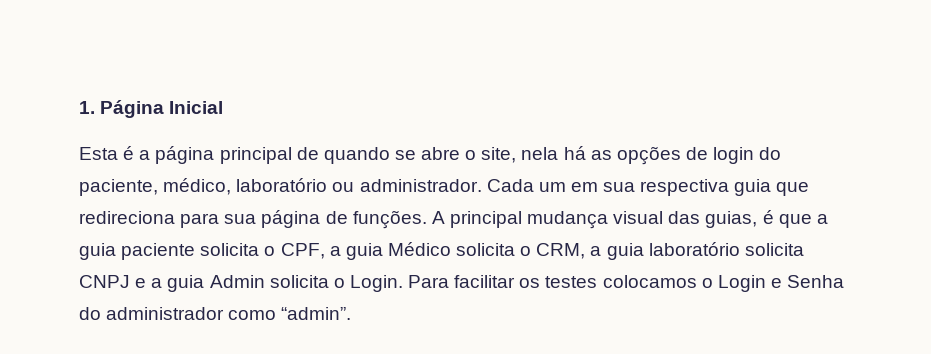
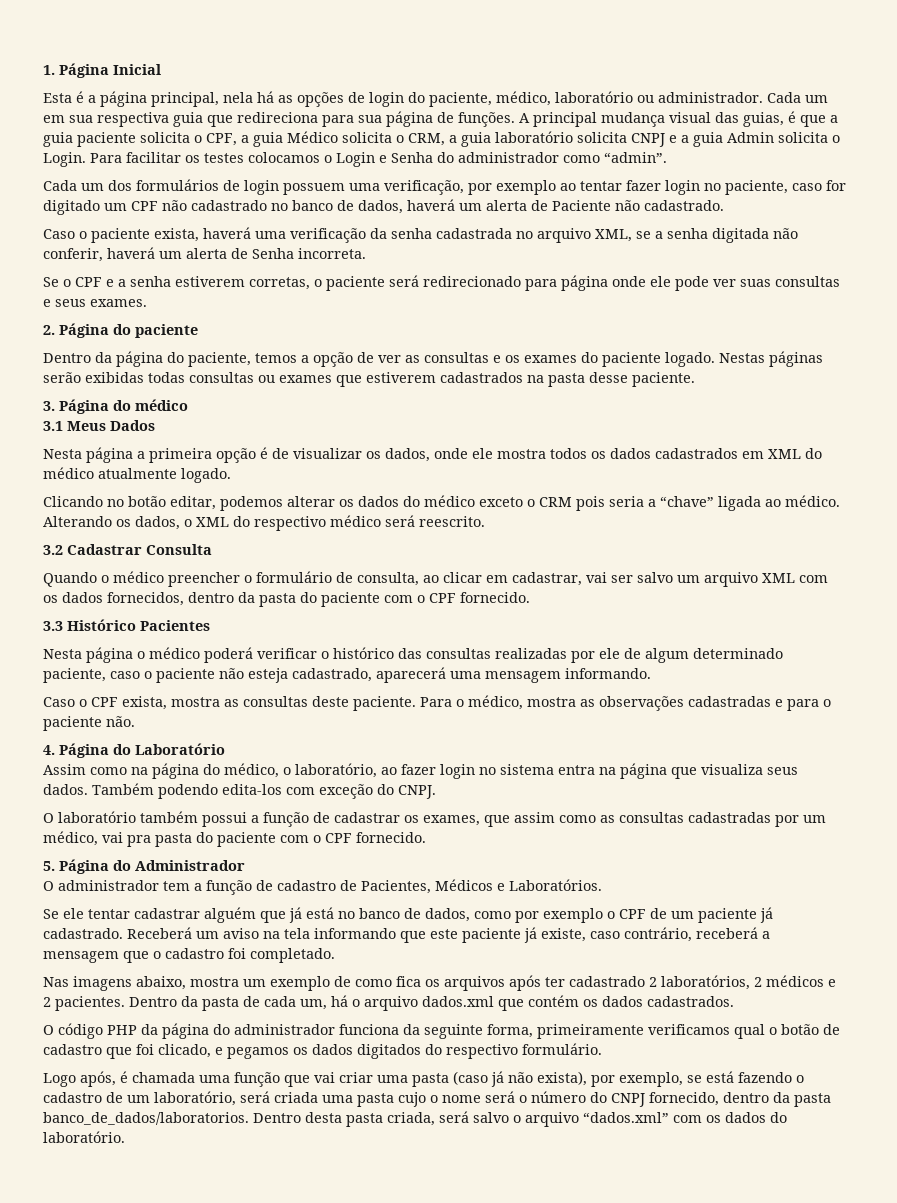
- Esta é a página principal de quando se abre o site, nela há as opções de login do paciente, médico, laboratório ou administrador.
+ Esta é a página principal, nela há as opções de login do paciente, médico, laboratório ou administrador.
+ Cada um dos formulários de login possuem uma verificação, por exemplo ao tentar fazer login no paciente, caso for digitado um CPF não cadastrado no banco de dados, haverá um alerta de Paciente não cadastrado.
+ Caso o paciente exista, haverá uma verificação da senha cadastrada no arquivo XML, se a senha digitada não conferir, haverá um alerta de Senha incorreta.
+ Se o CPF e a senha estiverem corretas, o paciente será redirecionado para página onde ele pode ver suas consultas e seus exames.
+ 2. Página do paciente
+ Dentro da página do paciente, temos a opção de ver as consultas e os exames do paciente logado. Nestas páginas serão exibidas todas consultas ou exames que estiverem cadastrados na pasta desse paciente.
+ 3. Página do médico
+ 3.1 Meus Dados
+ Nesta página a primeira opção é de visualizar os dados, onde ele mostra todos os dados cadastrados em XML do médico atualmente logado.
+ Clicando no botão editar, podemos alterar os dados do médico exceto o CRM pois seria a “chave” ligada ao médico. Alterando os dados, o XML do respectivo médico será reescrito.
+ 3.2 Cadastrar Consulta
+ Quando o médico preencher o formulário de consulta, ao clicar em cadastrar, vai ser salvo um arquivo XML com os dados fornecidos, dentro da pasta do paciente com o CPF fornecido.
+ 3.3 Histórico Pacientes
+ Nesta página o médico poderá verificar o histórico das consultas realizadas por ele de algum determinado paciente, caso o paciente não esteja cadastrado, aparecerá uma mensagem informando.
+ Caso o CPF exista, mostra as consultas deste paciente. Para o médico, mostra as observações cadastradas e para o paciente não.
+ 4. Página do Laboratório
+ Assim como na página do médico, o laboratório, ao fazer login no sistema entra na página que visualiza seus dados. Também podendo edita-los com exceção do CNPJ.
+ O laboratório também possui a função de cadastrar os exames, que assim como as consultas cadastradas por um médico, vai pra pasta do paciente com o CPF fornecido.
+ 5. Página do Administrador
+ O administrador tem a função de cadastro de Pacientes, Médicos e Laboratórios.
+ Se ele tentar cadastrar alguém que já está no banco de dados, como por exemplo o CPF de um paciente já cadastrado. Receberá um aviso na tela informando que este paciente já existe, caso contrário, receberá a mensagem que o cadastro foi completado.
+ Nas imagens abaixo, mostra um exemplo de como fica os arquivos após ter cadastrado 2 laboratórios, 2 médicos e 2 pacientes. Dentro da pasta de cada um, há o arquivo dados.xml que contém os dados cadastrados.
+ O código PHP da página do administrador funciona da seguinte forma, primeiramente verificamos qual o botão de cadastro que foi clicado, e pegamos os dados digitados do respectivo formulário.
+ Logo após, é chamada uma função que vai criar uma pasta (caso já não exista), por exemplo, se está fazendo o cadastro de um laboratório, será criada uma pasta cujo o nome será o número do CNPJ fornecido, dentro da pasta banco_de_dados/laboratorios. Dentro desta pasta criada, será salvo o arquivo “dados.xml” com os dados do laboratório.

